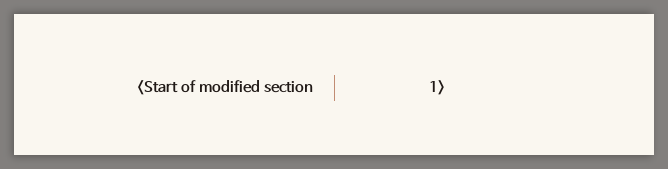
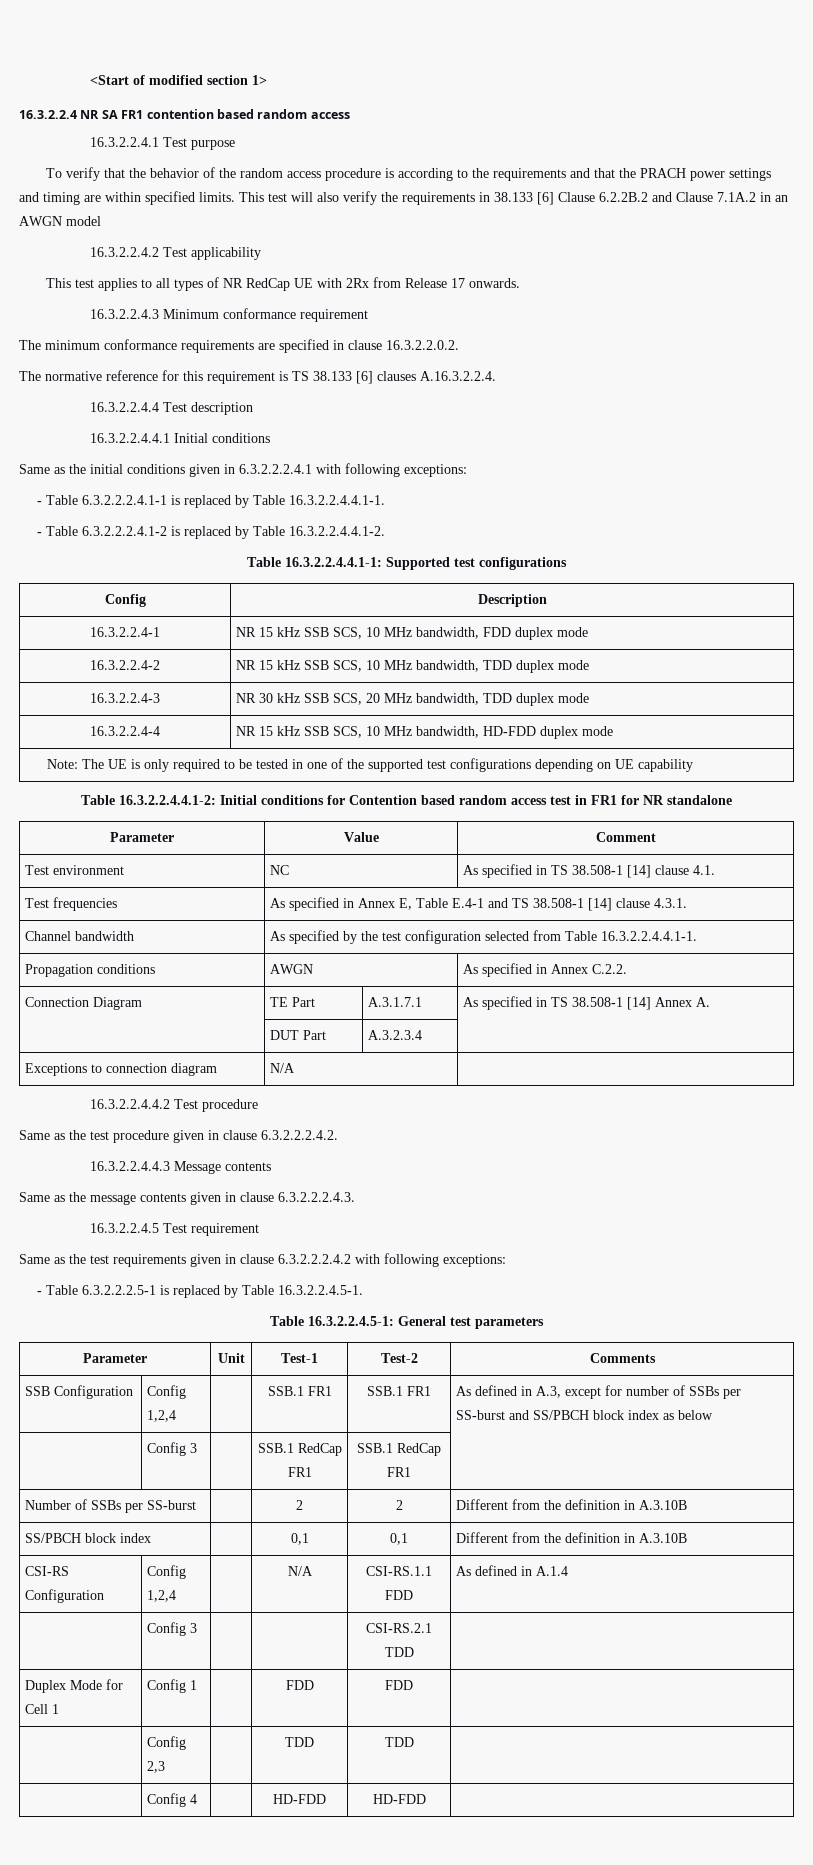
+ 16.3.2.2.4 NR SA FR1 contention based random access
+ 16.3.2.2.4.1 Test purpose
+ To verify that the behavior of the random access procedure is according to the requirements and that the PRACH power settings and timing are within specified limits. This test will also verify the requirements in 38.133 [6] Clause 6.2.2B.2 and Clause 7.1A.2 in an AWGN model
+ 16.3.2.2.4.2 Test applicability
+ This test applies to all types of NR RedCap UE with 2Rx from Release 17 onwards.
+ 16.3.2.2.4.3 Minimum conformance requirement
+ The minimum conformance requirements are specified in clause 16.3.2.2.0.2.
+ The normative reference for this requirement is TS 38.133 [6] clauses A.16.3.2.2.4.
+ 16.3.2.2.4.4 Test description
+ 16.3.2.2.4.4.1 Initial conditions
+ Same as the initial conditions given in 6.3.2.2.2.4.1 with following exceptions:
+ - Table 6.3.2.2.2.4.1-1 is replaced by Table 16.3.2.2.4.4.1-1.
+ - Table 6.3.2.2.2.4.1-2 is replaced by Table 16.3.2.2.4.4.1-2.
+ Table 16.3.2.2.4.4.1-1: Supported test configurations
+ Config | Description
+ 16.3.2.2.4-1 | NR 15 kHz SSB SCS, 10 MHz bandwidth, FDD duplex mode
+ 16.3.2.2.4-2 | NR 15 kHz SSB SCS, 10 MHz bandwidth, TDD duplex mode
+ 16.3.2.2.4-3 | NR 30 kHz SSB SCS, 20 MHz bandwidth, TDD duplex mode
+ 16.3.2.2.4-4 | NR 15 kHz SSB SCS, 10 MHz bandwidth, HD-FDD duplex mode
+ Note: The UE is only required to be tested in one of the supported test configurations depending on UE capability
+ Table 16.3.2.2.4.4.1-2: Initial conditions for Contention based random access test in FR1 for NR standalone
+ Parameter | Value | Comment
+ Test environment | NC | As specified in TS 38.508-1 [14] clause 4.1.
+ Test frequencies | As specified in Annex E, Table E.4-1 and TS 38.508-1 [14] clause 4.3.1.
+ Channel bandwidth | As specified by the test configuration selected from Table 16.3.2.2.4.4.1-1.
+ Propagation conditions | AWGN | As specified in Annex C.2.2.
+ Connection Diagram | TE Part | A.3.1.7.1 | As specified in TS 38.508-1 [14] Annex A.
+ | DUT Part | A.3.2.3.4 |
+ Exceptions to connection diagram | N/A |
+ 16.3.2.2.4.4.2 Test procedure
+ Same as the test procedure given in clause 6.3.2.2.2.4.2.
+ 16.3.2.2.4.4.3 Message contents
+ Same as the message contents given in clause 6.3.2.2.2.4.3.
+ 16.3.2.2.4.5 Test requirement
+ Same as the test requirements given in clause 6.3.2.2.2.4.2 with following exceptions:
+ - Table 6.3.2.2.2.5-1 is replaced by Table 16.3.2.2.4.5-1.
+ Table 16.3.2.2.4.5-1: General test parameters
+ Parameter | Unit | Test-1 | Test-2 | Comments
+ SSB Configuration | Config 1,2,4 | | SSB.1 FR1 | SSB.1 FR1 | As defined in A.3, except for number of SSBs per SS-burst and SS/PBCH block index as below
+ | Config 3 | | SSB.1 RedCap FR1 | SSB.1 RedCap FR1 |
+ Number of SSBs per SS-burst | | 2 | 2 | Different from the definition in A.3.10B
+ SS/PBCH block index | | 0,1 | 0,1 | Different from the definition in A.3.10B
+ CSI-RS Configuration | Config 1,2,4 | | N/A | CSI-RS.1.1 FDD | As defined in A.1.4
+ | Config 3 | | | CSI-RS.2.1 TDD |
+ Duplex Mode for Cell 1 | Config 1 | | FDD | FDD |
+ | Config 2,3 | | TDD | TDD |
+ | Config 4 | | HD-FDD | HD-FDD |

